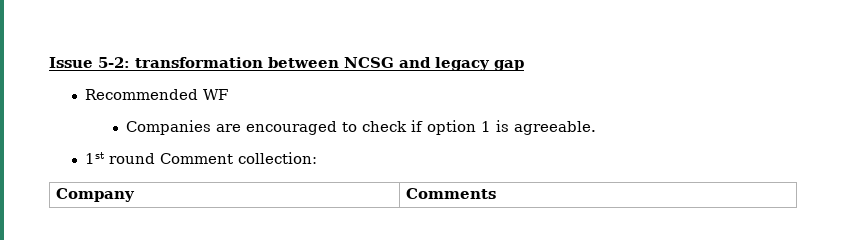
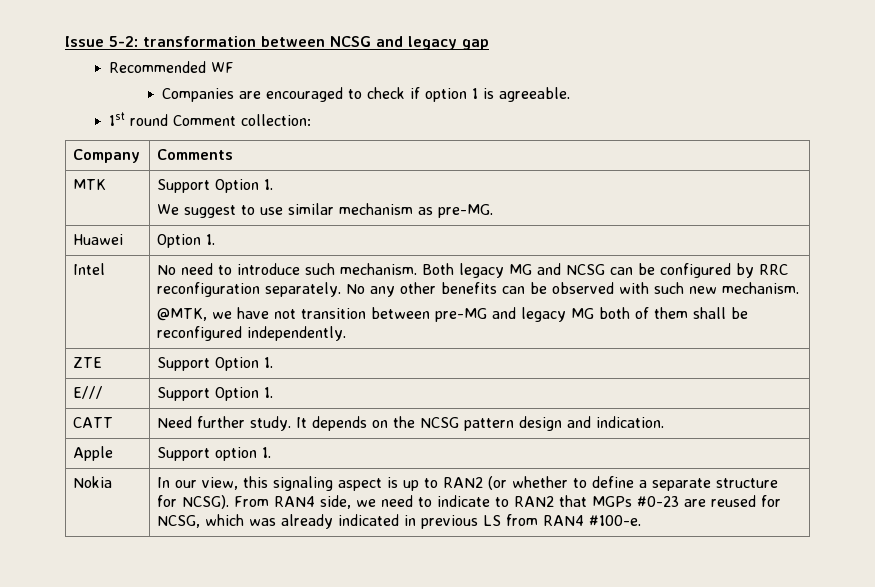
+ MTK | Support Option 1.
+ We suggest to use similar mechanism as pre-MG.
+ Huawei | Option 1.
+ Intel | No need to introduce such mechanism. Both legacy MG and NCSG can be configured by RRC reconfiguration separately. No any other benefits can be observed with such new mechanism.
+ @MTK, we have not transition between pre-MG and legacy MG both of them shall be reconfigured independently.
+ ZTE | Support Option 1.
+ E/// | Support Option 1.
+ CATT | Need further study. It depends on the NCSG pattern design and indication.
+ Apple | Support option 1.
+ Nokia | In our view, this signaling aspect is up to RAN2 (or whether to define a separate structure for NCSG). From RAN4 side, we need to indicate to RAN2 that MGPs #0-23 are reused for NCSG, which was already indicated in previous LS from RAN4 #100-e.

